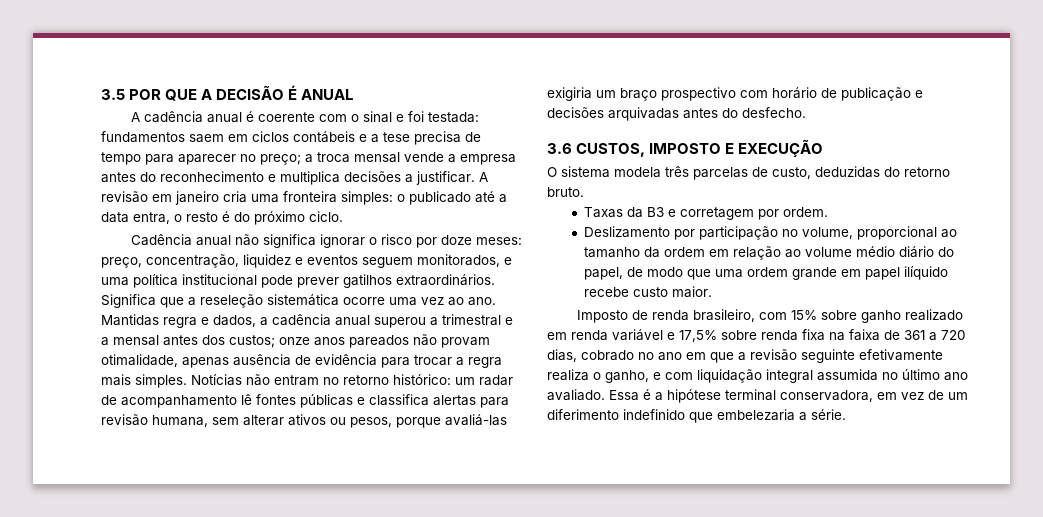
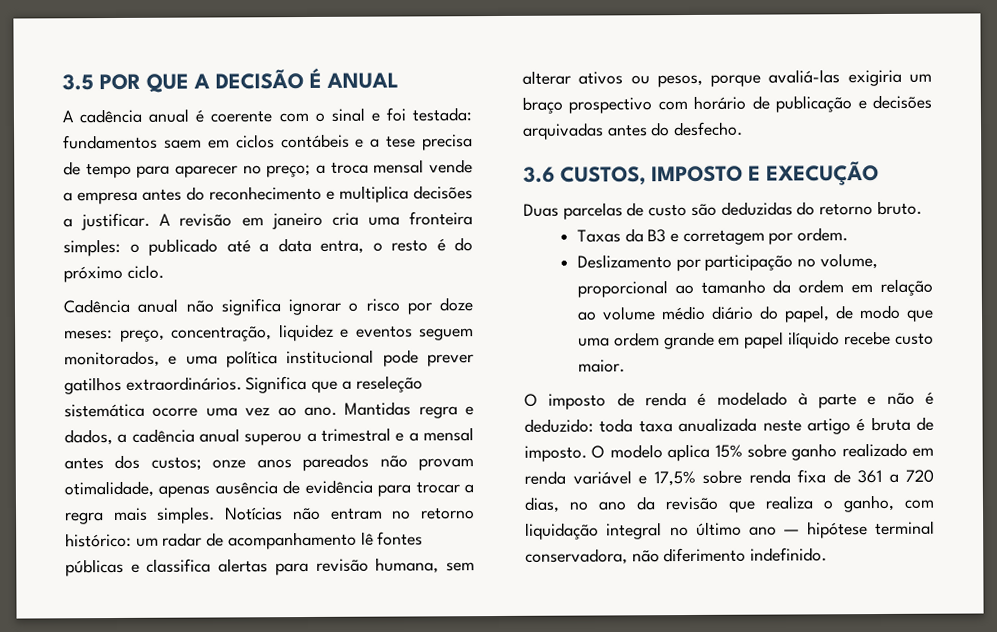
- O sistema modela três parcelas de custo, deduzidas do retorno bruto.
+ Duas parcelas de custo são deduzidas do retorno bruto.
- Imposto de renda brasileiro, com 15% sobre ganho realizado em renda variável e 17,5% sobre renda fixa na faixa de 361 a 720 dias, cobrado no ano em que a revisão seguinte efetivamente realiza o ganho, e com liquidação integral assumida no último ano avaliado. Essa é a hipótese terminal conservadora, em vez de um diferimento indefinido que embelezaria a série.
+ O imposto de renda é modelado à parte e não é deduzido: toda taxa anualizada neste artigo é bruta de imposto. O modelo aplica 15% sobre ganho realizado em renda variável e 17,5% sobre renda fixa de 361 a 720 dias, no ano da revisão que realiza o ganho, com liquidação integral no último ano — hipótese terminal conservadora, não diferimento indefinido.

